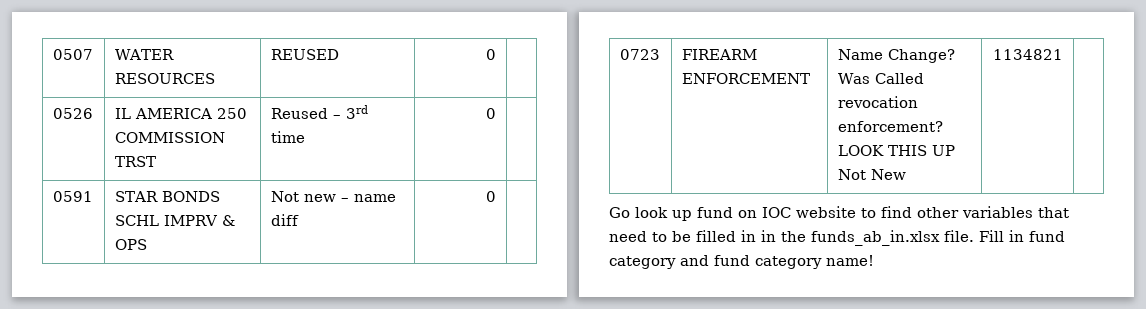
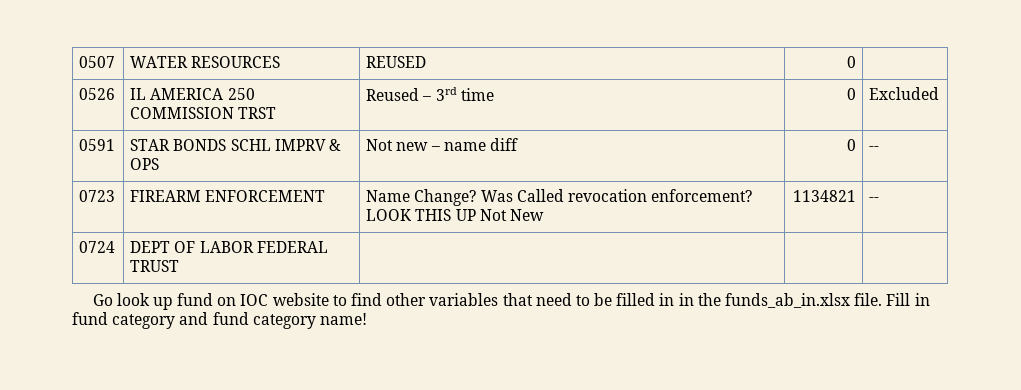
- 0526 | IL AMERICA 250 COMMISSION TRST | Reused – 3rd time | 0 |
+ 0526 | IL AMERICA 250 COMMISSION TRST | Reused – 3rd time | 0 | Excluded
- 0591 | STAR BONDS SCHL IMPRV & OPS | Not new – name diff | 0 |
+ 0591 | STAR BONDS SCHL IMPRV & OPS | Not new – name diff | 0 | --
- 0723 | FIREARM ENFORCEMENT | Name Change? Was Called revocation enforcement? LOOK THIS UP Not New | 1134821 |
+ 0723 | FIREARM ENFORCEMENT | Name Change? Was Called revocation enforcement? LOOK THIS UP Not New | 1134821 | --
+ 0724 | DEPT OF LABOR FEDERAL TRUST | | |

